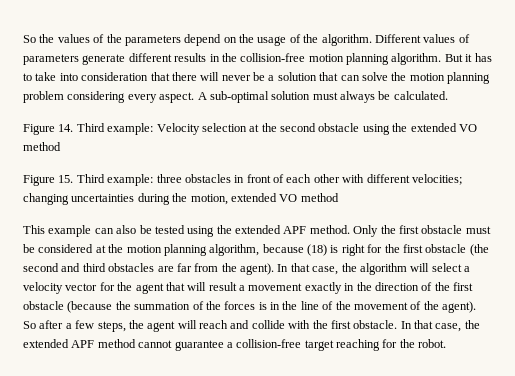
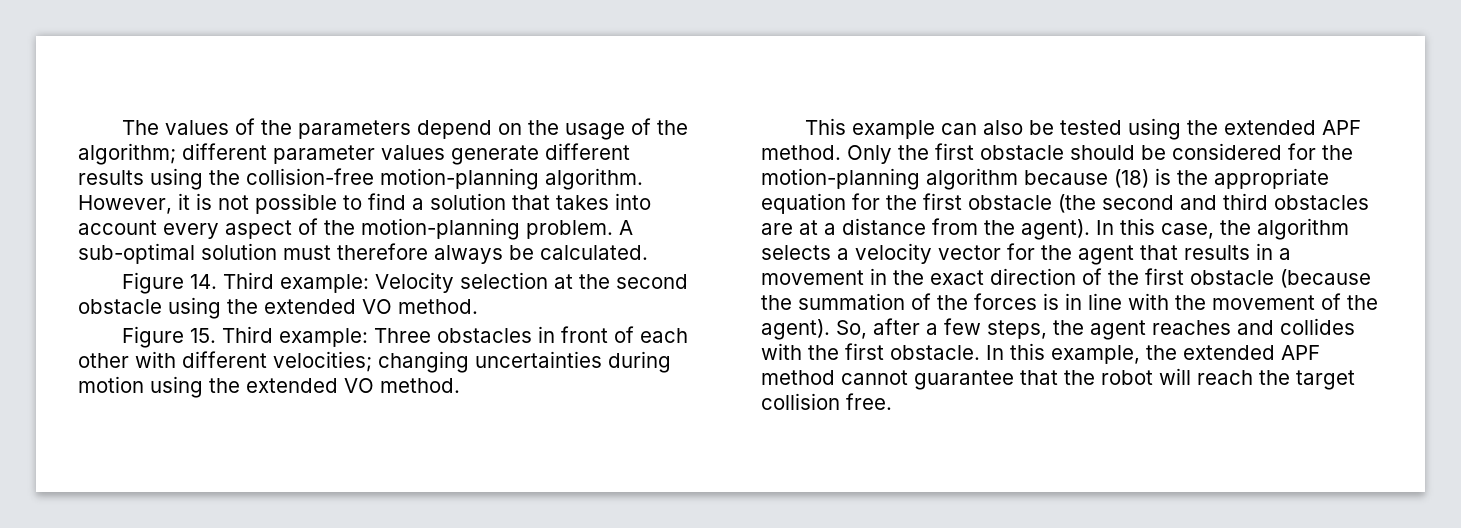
- So the values of the parameters depend on the usage of the algorithm. Different values of parameters generate different results in the collision-free motion planning algorithm. But it has to take into consideration that there will never be a solution that can solve the motion planning problem considering every aspect.
+ The values of the parameters depend on the usage of the algorithm; different parameter values generate different results using the collision-free motion-planning algorithm. However, it is not possible to find a solution that takes into account every aspect of the motion-planning problem.
- A sub-optimal solution must always be calculated.
+ A sub-optimal solution must therefore always be calculated.
- Figure 14. Third example: Velocity selection at the second obstacle using the extended VO method
+ Figure 14. Third example: Velocity selection at the second obstacle using the extended VO method.
- Figure 15. Third example: three obstacles in front of each other with different velocities; changing uncertainties during the motion, extended VO method
+ Figure 15. Third example: Three obstacles in front of each other with different velocities; changing uncertainties during motion using the extended VO method.
- Only the first obstacle must be considered at the motion planning algorithm, because (18) is right for the first obstacle (the second and third obstacles are far from the agent).
+ Only the first obstacle should be considered for the motion-planning algorithm because (18) is the appropriate equation for the first obstacle (the second and third obstacles are at a distance from the agent).
- In that case, the algorithm will select a velocity vector for the agent that will result a movement exactly in the direction of the first obstacle (because the summation of the forces is in the line of the movement of the agent).
+ In this case, the algorithm selects a velocity vector for the agent that results in a movement in the exact direction of the first obstacle (because the summation of the forces is in line with the movement of the agent).
- So after a few steps, the agent will reach and collide with the first obstacle.
+ So, after a few steps, the agent reaches and collides with the first obstacle.
- In that case, the extended APF method cannot guarantee a collision-free target reaching for the robot.
+ In this example, the extended APF method cannot guarantee that the robot will reach the target collision free.

